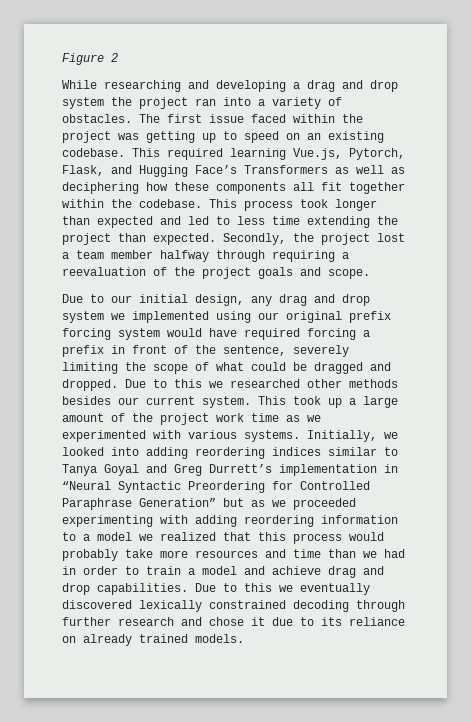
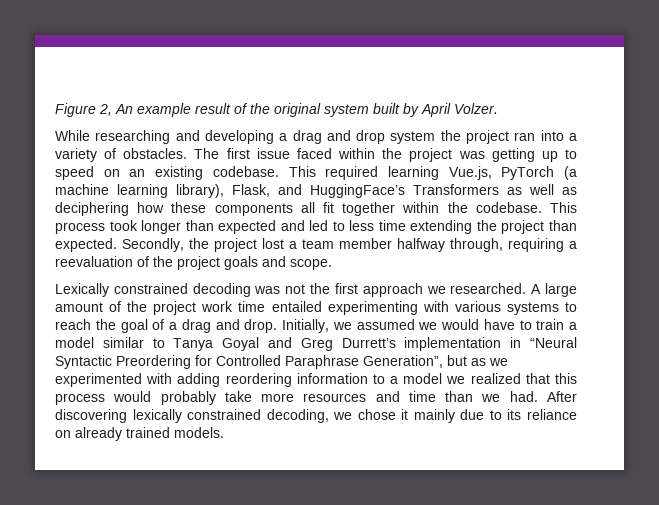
- Figure 2
+ Figure 2, An example result of the original system built by April Volzer.
- This required learning Vue.js, Pytorch, Flask, and Hugging Face’s Transformers as well as deciphering how these components all fit together within the codebase.
+ This required learning Vue.js, PyTorch (a machine learning library), Flask, and HuggingFace’s Transformers as well as deciphering how these components all fit together within the codebase.
- Secondly, the project lost a team member halfway through requiring a reevaluation of the project goals and scope.
+ Secondly, the project lost a team member halfway through, requiring a reevaluation of the project goals and scope.
- Due to our initial design, any drag and drop system we implemented using our original prefix forcing system would have required forcing a prefix in front of the sentence, severely limiting the scope of what could be dragged and dropped. Due to this we researched other methods besides our current system. This took up a large amount of the project work time as we experimented with various systems. Initially, we looked into adding reordering indices similar to Tanya Goyal and Greg Durrett’s implementation in “Neural Syntactic Preordering for Controlled Paraphrase Generation” but as we proceeded experimenting with adding reordering information to a model we realized that this process would probably take more resources and time than we had in order to train a model and achieve drag and drop capabilities. Due to this we eventually discovered lexically constrained decoding through further research and chose it due to its reliance on already trained models.
+ Lexically constrained decoding was not the first approach we researched. A large amount of the project work time entailed experimenting with various systems to reach the goal of a drag and drop. Initially, we assumed we would have to train a model similar to Tanya Goyal and Greg Durrett’s implementation in “Neural Syntactic Preordering for Controlled Paraphrase Generation”, but as we experimented with adding reordering information to a model we realized that this process would probably take more resources and time than we had. After discovering lexically constrained decoding, we chose it mainly due to its reliance on already trained models.

